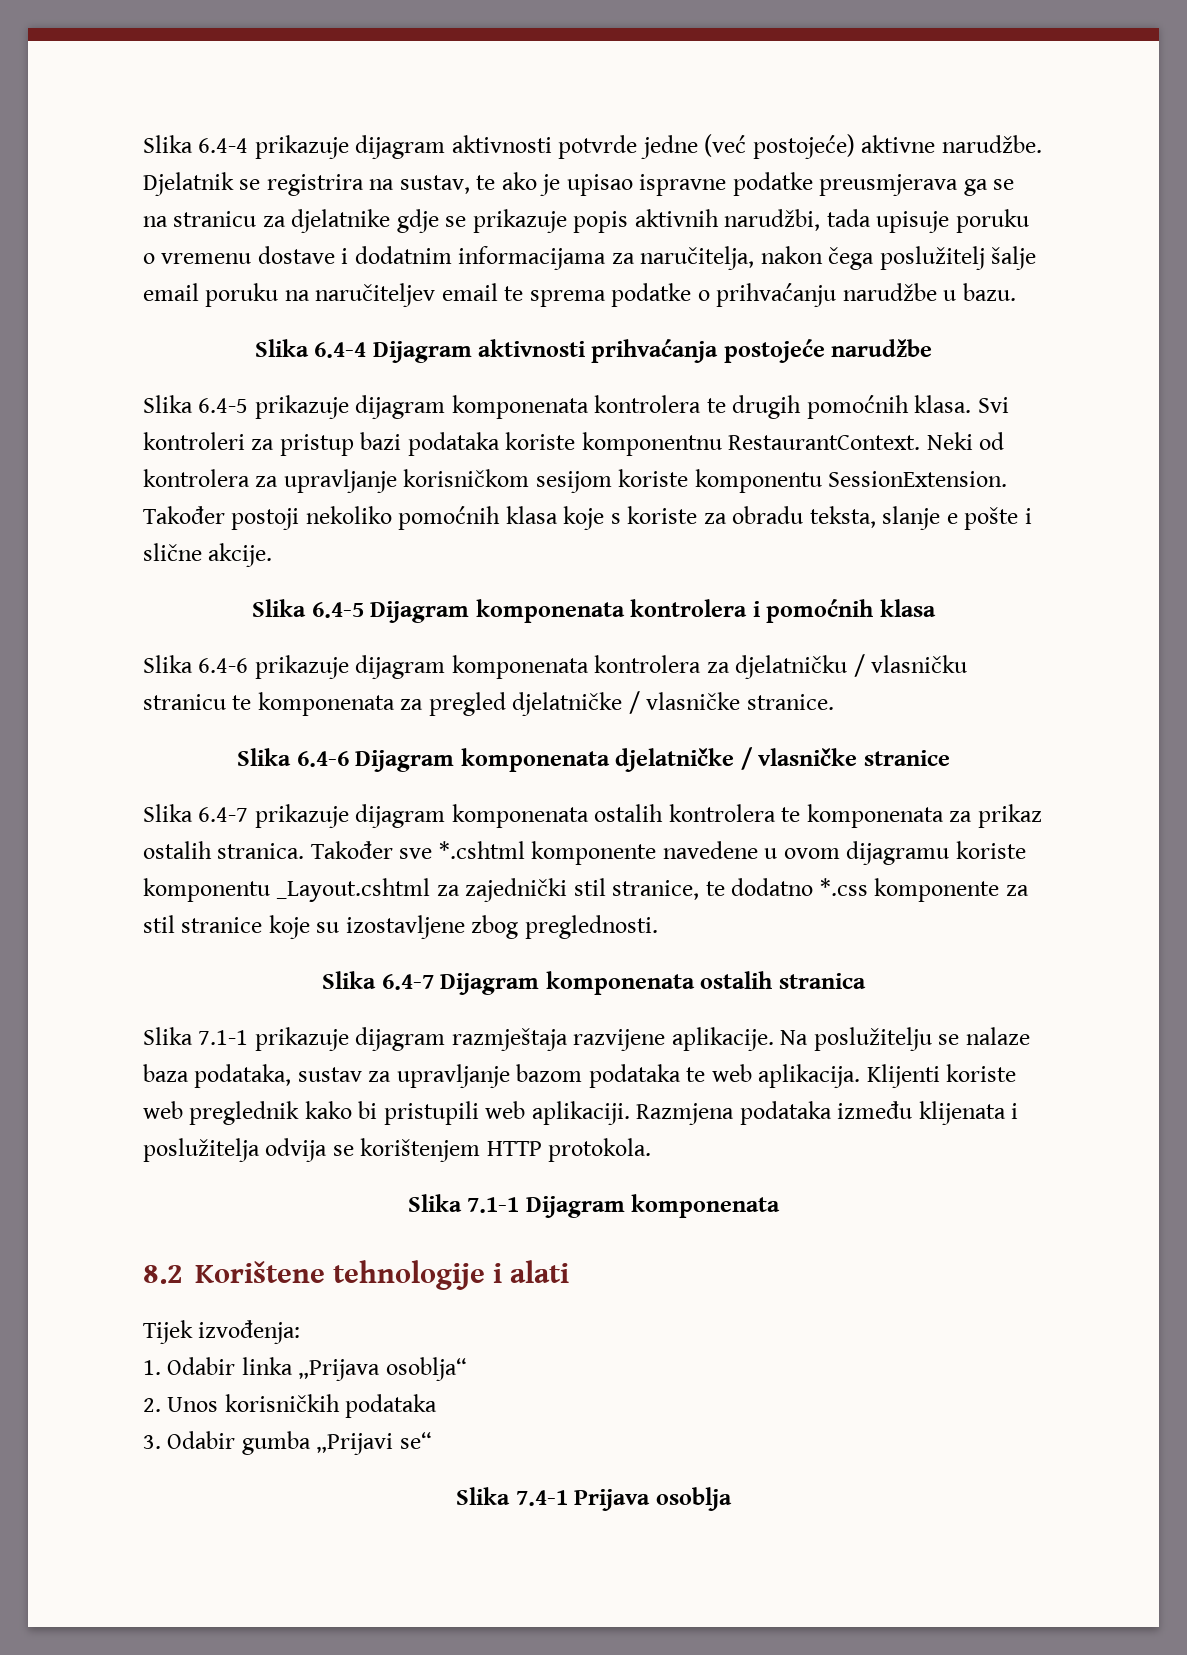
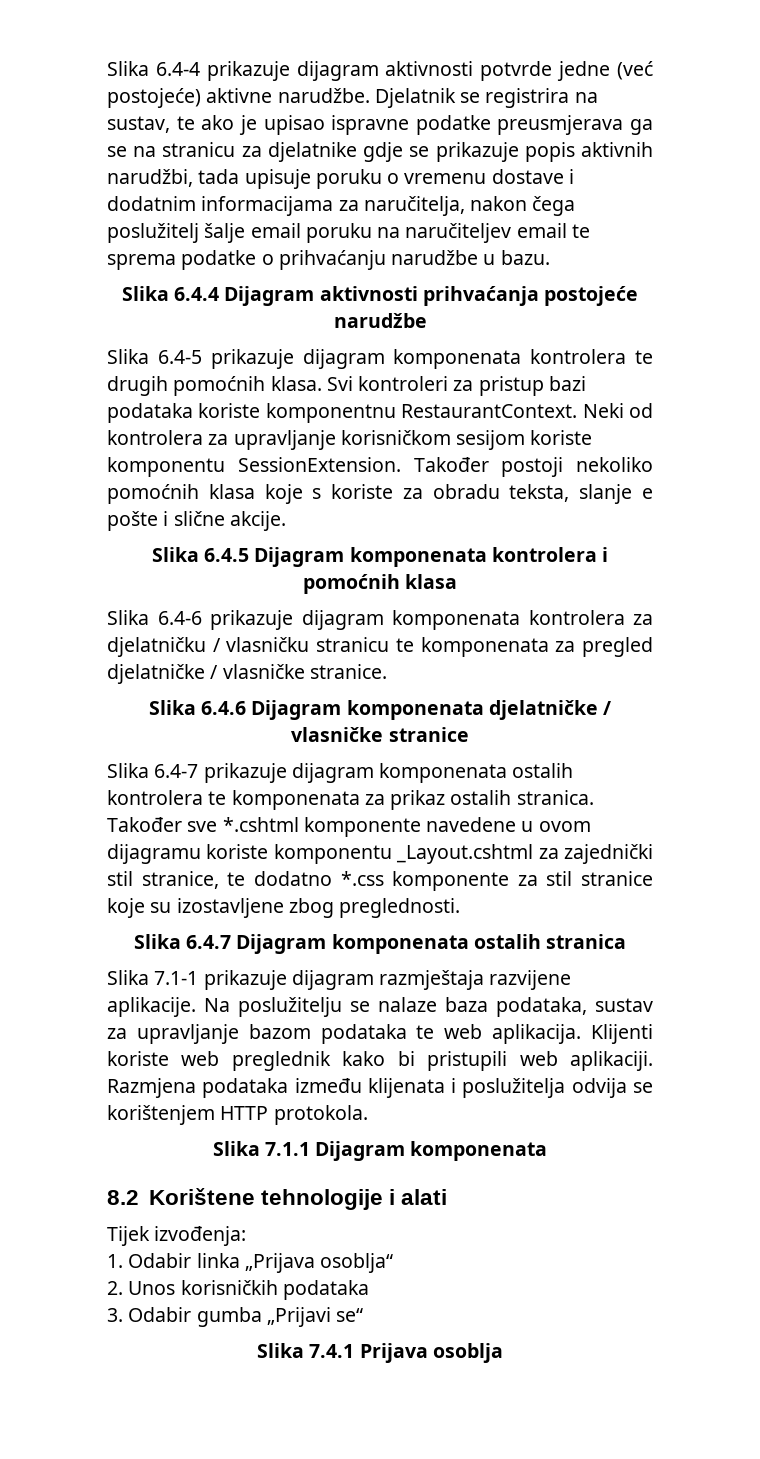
- Slika 6.4-4 Dijagram aktivnosti prihvaćanja postojeće narudžbe
+ Slika 6.4.4 Dijagram aktivnosti prihvaćanja postojeće narudžbe
- Slika 6.4-5 Dijagram komponenata kontrolera i pomoćnih klasa
+ Slika 6.4.5 Dijagram komponenata kontrolera i pomoćnih klasa
- Slika 6.4-6 Dijagram komponenata djelatničke / vlasničke stranice
+ Slika 6.4.6 Dijagram komponenata djelatničke / vlasničke stranice
- Slika 6.4-7 Dijagram komponenata ostalih stranica
+ Slika 6.4.7 Dijagram komponenata ostalih stranica
- Slika 7.1-1 Dijagram komponenata
+ Slika 7.1.1 Dijagram komponenata
- Slika 7.4-1 Prijava osoblja
+ Slika 7.4.1 Prijava osoblja

